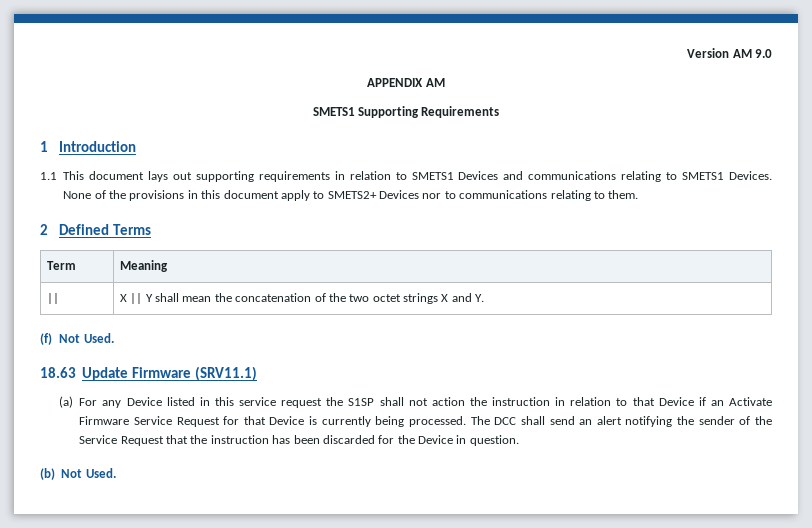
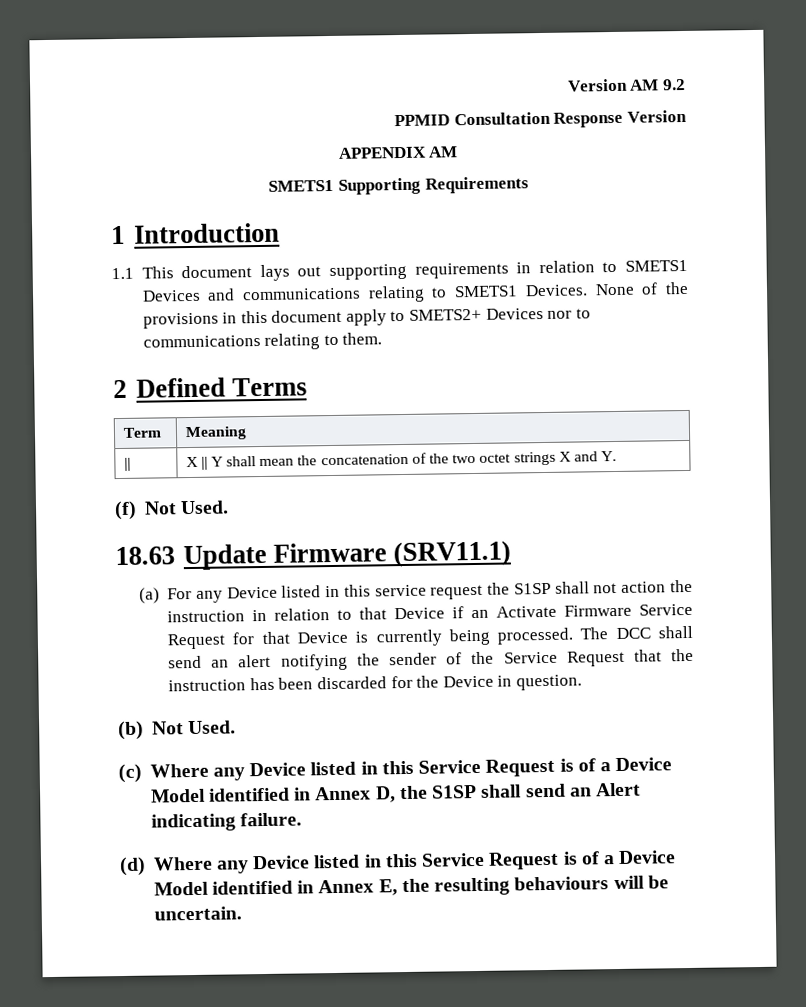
- Version AM 9.0
+ Version AM 9.2
+ PPMID Consultation Response Version
+ (c) Where any Device listed in this Service Request is of a Device Model identified in Annex D, the S1SP shall send an Alert indicating failure.
+ (d) Where any Device listed in this Service Request is of a Device Model identified in Annex E, the resulting behaviours will be uncertain.

